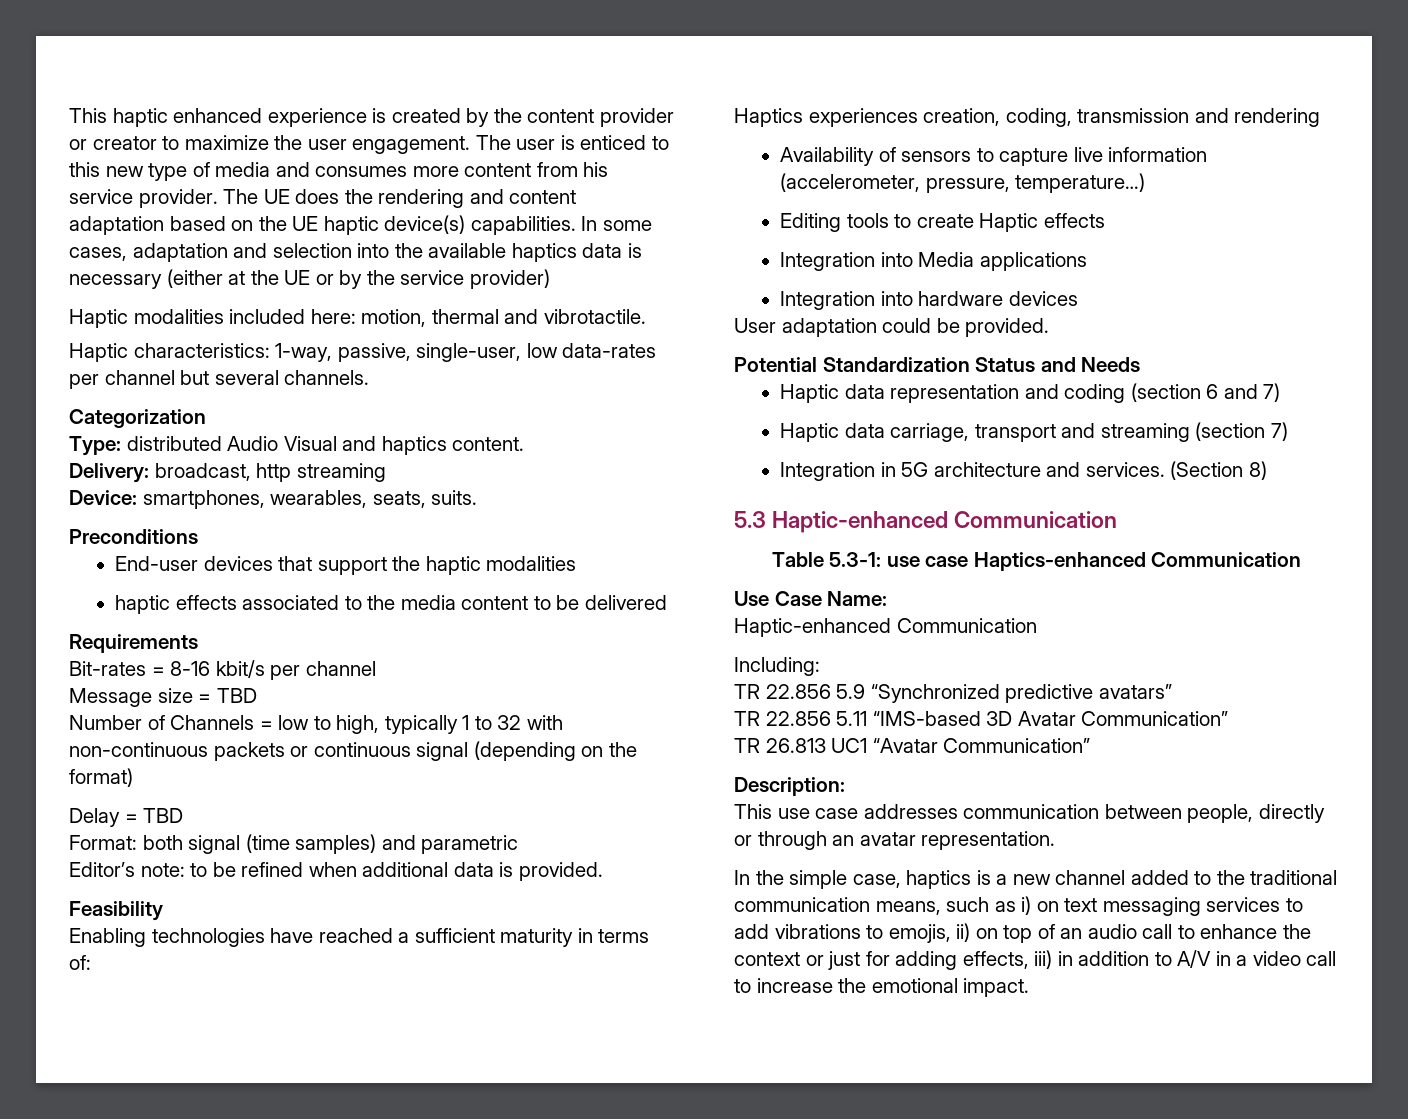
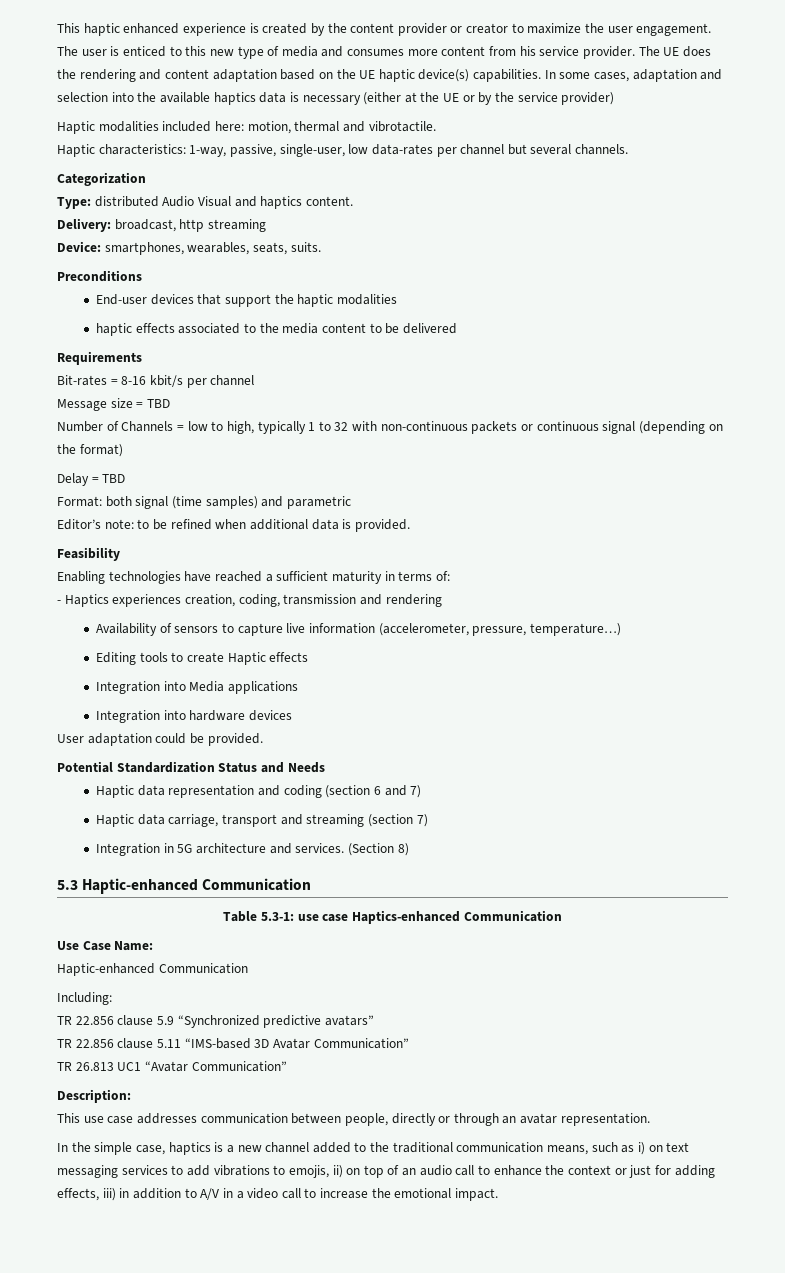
- Haptics experiences creation, coding, transmission and rendering
+ - Haptics experiences creation, coding, transmission and rendering
- TR 22.856 5.9 “Synchronized predictive avatars”
+ TR 22.856 clause 5.9 “Synchronized predictive avatars”
- TR 22.856 5.11 “IMS-based 3D Avatar Communication”
+ TR 22.856 clause 5.11 “IMS-based 3D Avatar Communication”

